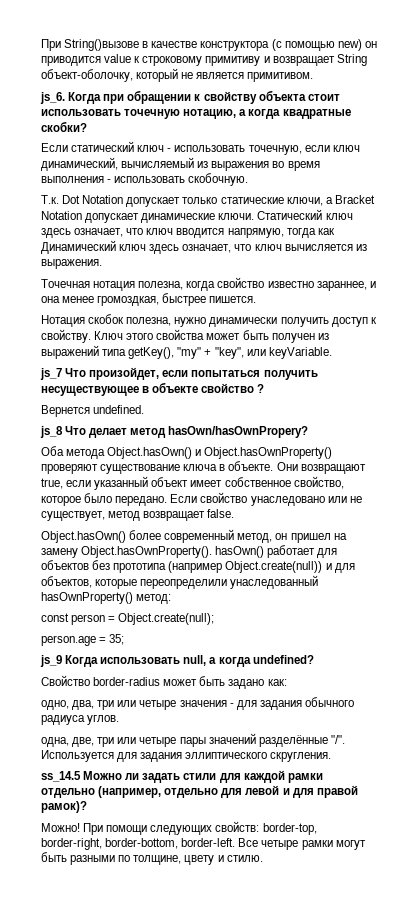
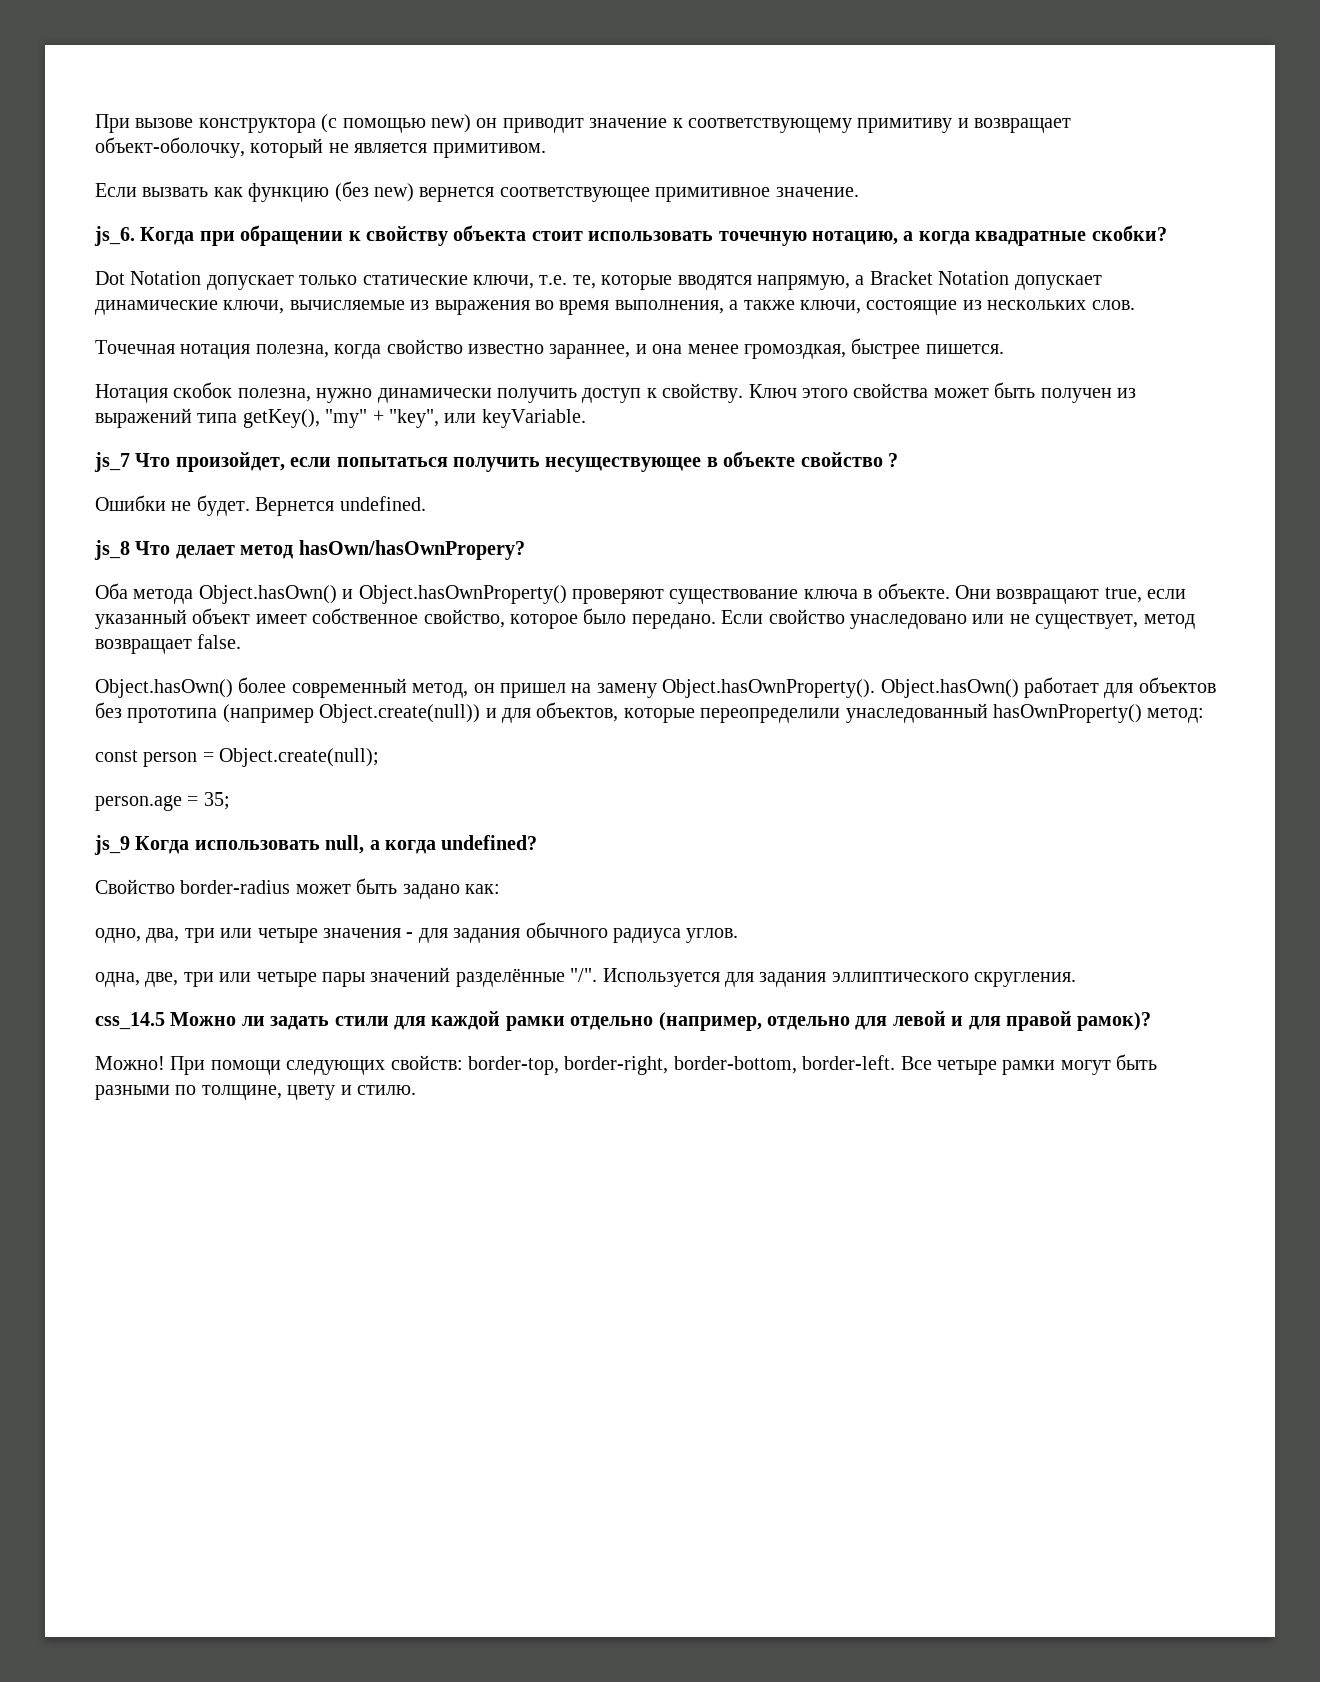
- При String()вызове в качестве конструктора (с помощью new) он приводится value к строковому примитиву и возвращает String объект-оболочку, который не является примитивом.
+ При вызове конструктора (с помощью new) он приводит значение к соответствующему примитиву и возвращает объект-оболочку, который не является примитивом.
+ Если вызвать как функцию (без new) вернется соответствующее примитивное значение.
- Если статический ключ - использовать точечную, если ключ динамический, вычисляемый из выражения во время выполнения - использовать скобочную.
- Т.к. Dot Notation допускает только статические ключи, а Bracket Notation допускает динамические ключи. Статический ключ здесь означает, что ключ вводится напрямую, тогда как Динамический ключ здесь означает, что ключ вычисляется из выражения.
+ Dot Notation допускает только статические ключи, т.е. те, которые вводятся напрямую, а Bracket Notation допускает динамические ключи, вычисляемые из выражения во время выполнения, а также ключи, состоящие из нескольких слов.
+ Ошибки не будет.
- Object.hasOwn() более современный метод, он пришел на замену Object.hasOwnProperty(). hasOwn() работает для объектов без прототипа (например Object.create(null)) и для объектов, которые переопределили унаследованный hasOwnProperty() метод:
+ Object.hasOwn() более современный метод, он пришел на замену Object.hasOwnProperty(). Object.hasOwn() работает для объектов без прототипа (например Object.create(null)) и для объектов, которые переопределили унаследованный hasOwnProperty() метод:
- ss_14.5 Можно ли задать стили для каждой рамки отдельно (например, отдельно для левой и для правой рамок)?
+ css_14.5 Можно ли задать стили для каждой рамки отдельно (например, отдельно для левой и для правой рамок)?

